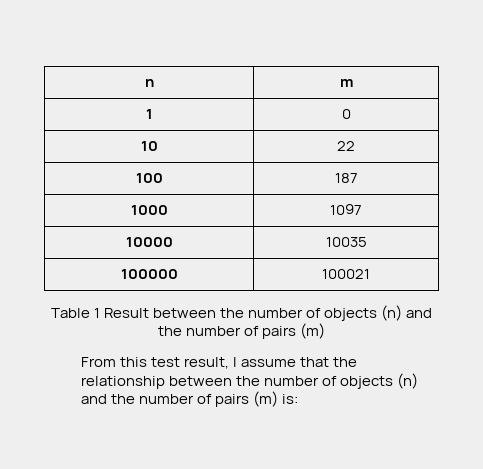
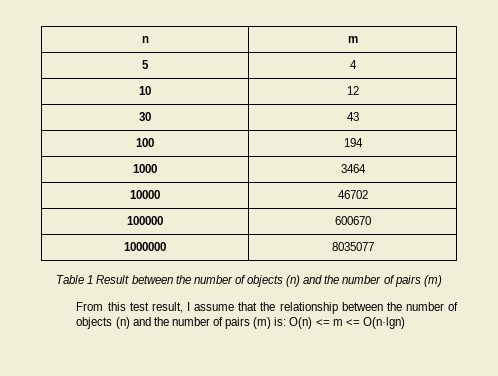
- 1 | 0
+ 5 | 4
- 10 | 22
+ 10 | 12
+ 30 | 43
- 100 | 187
+ 100 | 194
- 1000 | 1097
+ 1000 | 3464
- 10000 | 10035
+ 10000 | 46702
- 100000 | 100021
+ 100000 | 600670
+ 1000000 | 8035077
- From this test result, I assume that the relationship between the number of objects (n) and the number of pairs (m) is:
+ From this test result, I assume that the relationship between the number of objects (n) and the number of pairs (m) is: O(n) <= m <= O(n·lgn)

